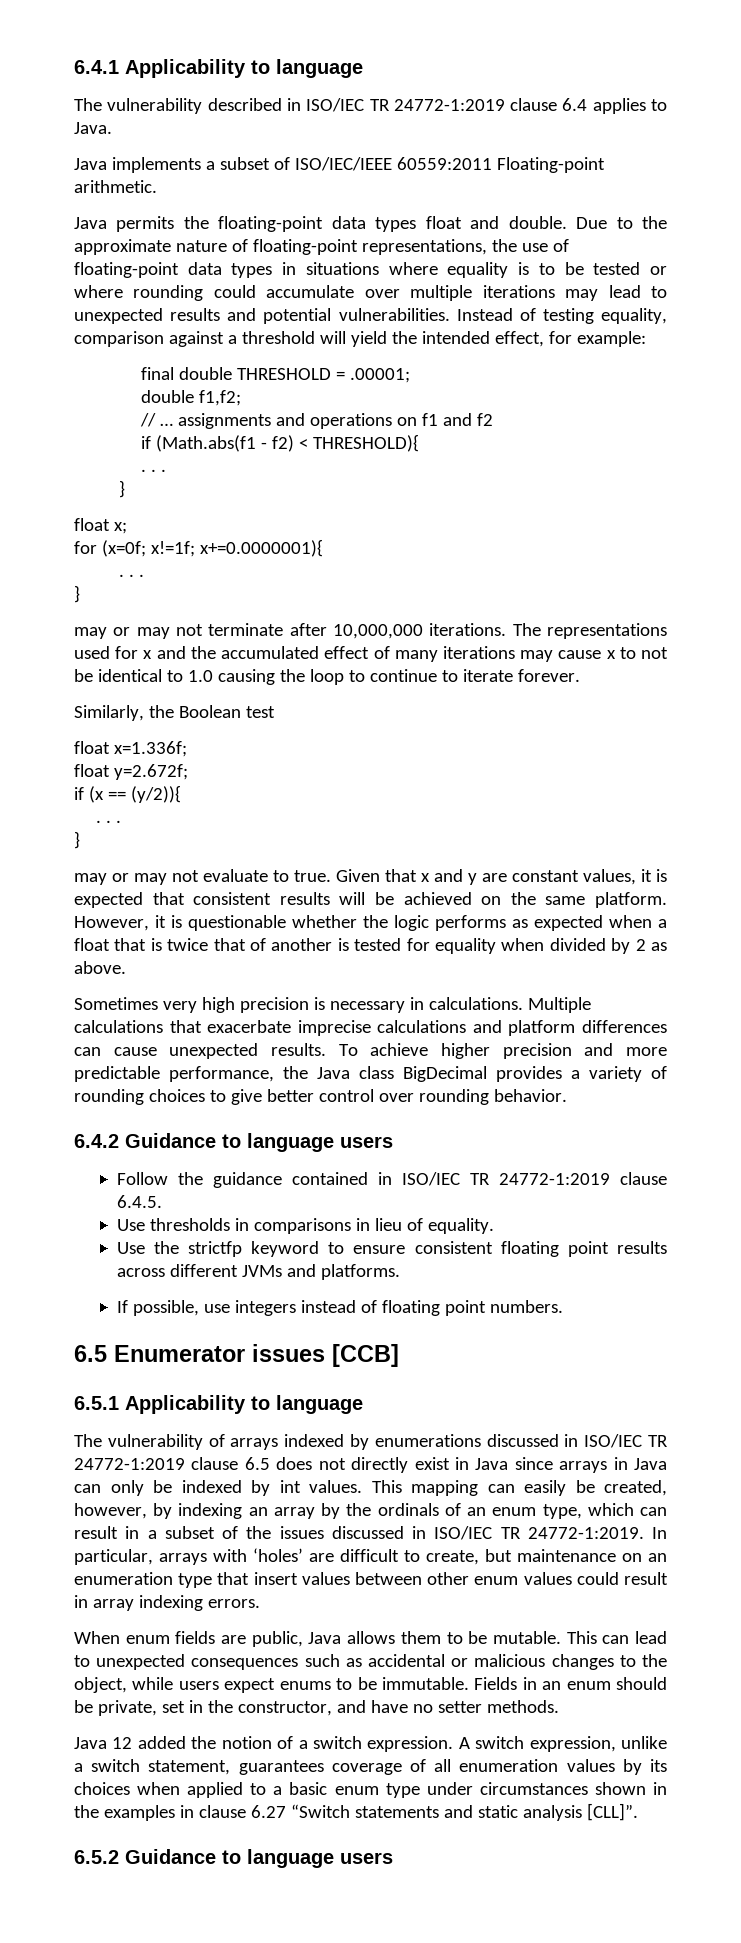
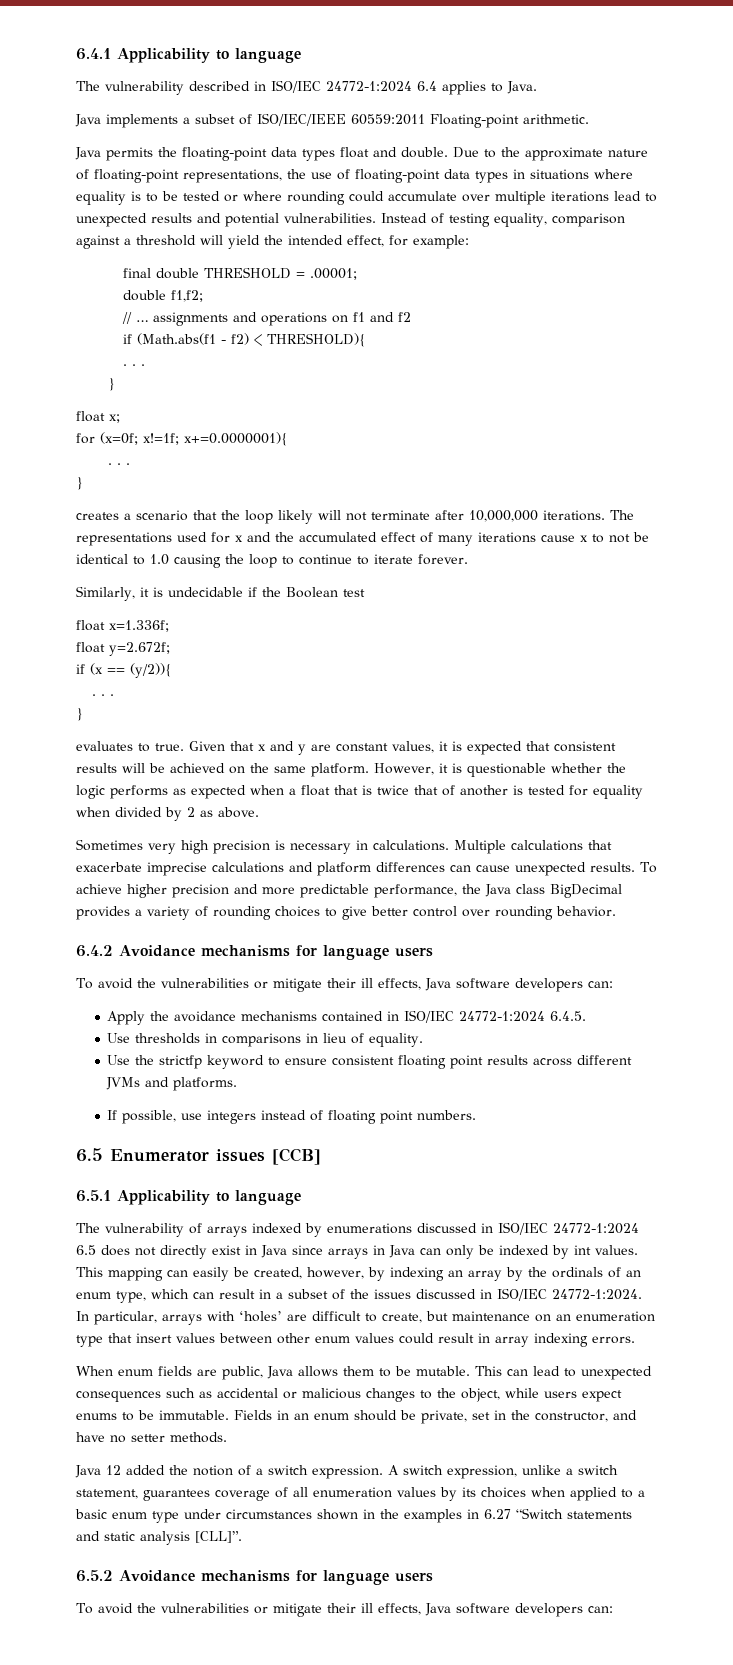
- The vulnerability described in ISO/IEC TR 24772-1:2019 clause 6.4 applies to Java.
+ The vulnerability described in ISO/IEC 24772-1:2024 6.4 applies to Java.
- Due to the approximate nature of floating-point representations, the use of floating-point data types in situations where equality is to be tested or where rounding could accumulate over multiple iterations may lead to unexpected results and potential vulnerabilities.
+ Due to the approximate nature of floating-point representations, the use of floating-point data types in situations where equality is to be tested or where rounding could accumulate over multiple iterations lead to unexpected results and potential vulnerabilities.
- may or may not terminate after 10,000,000 iterations.
+ creates a scenario that the loop likely will not terminate after 10,000,000 iterations.
- The representations used for x and the accumulated effect of many iterations may cause x to not be identical to 1.0 causing the loop to continue to iterate forever.
+ The representations used for x and the accumulated effect of many iterations cause x to not be identical to 1.0 causing the loop to continue to iterate forever.
- Similarly, the Boolean test
+ Similarly, it is undecidable if the Boolean test
- may or may not evaluate to true.
+ evaluates to true.
- 6.4.2 Guidance to language users
- Follow the guidance contained in ISO/IEC TR 24772-1:2019 clause 6.4.5.
+ 6.4.2 Avoidance mechanisms for language users
+ To avoid the vulnerabilities or mitigate their ill effects, Java software developers can:
+ Apply the avoidance mechanisms contained in ISO/IEC 24772-1:2024 6.4.5.
- The vulnerability of arrays indexed by enumerations discussed in ISO/IEC TR 24772-1:2019 clause 6.5 does not directly exist in Java since arrays in Java can only be indexed by int values.
+ The vulnerability of arrays indexed by enumerations discussed in ISO/IEC 24772-1:2024 6.5 does not directly exist in Java since arrays in Java can only be indexed by int values.
- This mapping can easily be created, however, by indexing an array by the ordinals of an enum type, which can result in a subset of the issues discussed in ISO/IEC TR 24772-1:2019.
+ This mapping can easily be created, however, by indexing an array by the ordinals of an enum type, which can result in a subset of the issues discussed in ISO/IEC 24772-1:2024.
- A switch expression, unlike a switch statement, guarantees coverage of all enumeration values by its choices when applied to a basic enum type under circumstances shown in the examples in clause 6.27 “Switch statements and static analysis [CLL]”.
+ A switch expression, unlike a switch statement, guarantees coverage of all enumeration values by its choices when applied to a basic enum type under circumstances shown in the examples in 6.27 “Switch statements and static analysis [CLL]”.
- 6.5.2 Guidance to language users
+ 6.5.2 Avoidance mechanisms for language users
+ To avoid the vulnerabilities or mitigate their ill effects, Java software developers can:

